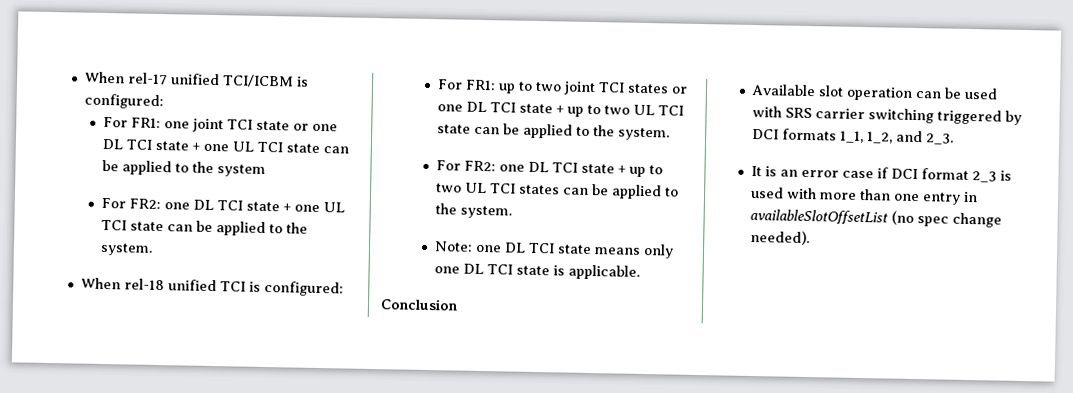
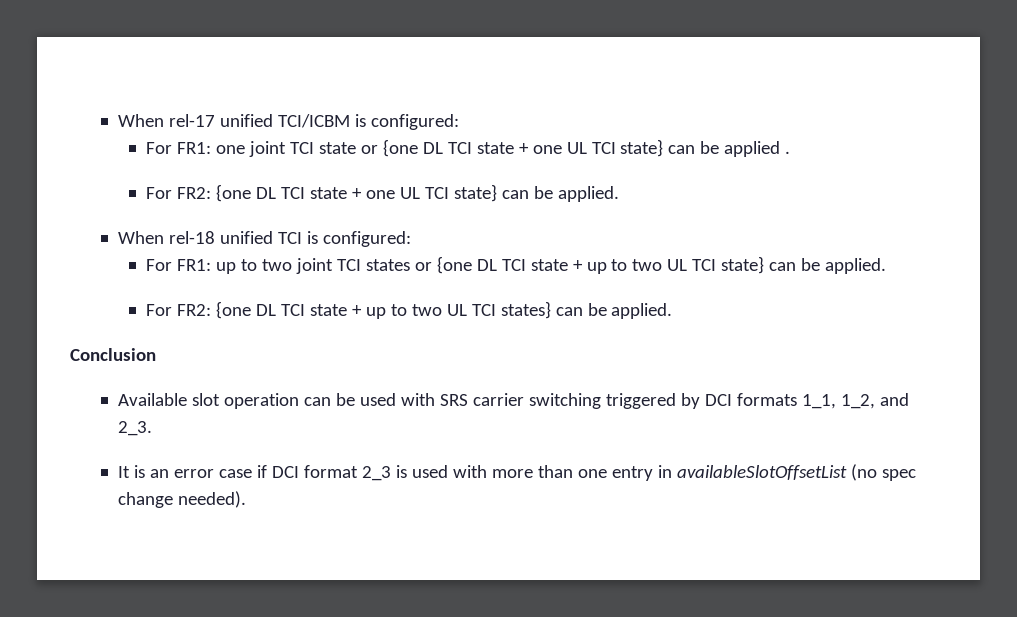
- For FR1: one joint TCI state or one DL TCI state + one UL TCI state can be applied to the system
- For FR2: one DL TCI state + one UL TCI state can be applied to the system.
+ For FR1: one joint TCI state or {one DL TCI state + one UL TCI state} can be applied .
+ For FR2: {one DL TCI state + one UL TCI state} can be applied.
- For FR1: up to two joint TCI states or one DL TCI state + up to two UL TCI state can be applied to the system.
- For FR2: one DL TCI state + up to two UL TCI states can be applied to the system.
- Note: one DL TCI state means only one DL TCI state is applicable.
+ For FR1: up to two joint TCI states or {one DL TCI state + up to two UL TCI state} can be applied.
+ For FR2: {one DL TCI state + up to two UL TCI states} can be applied.

